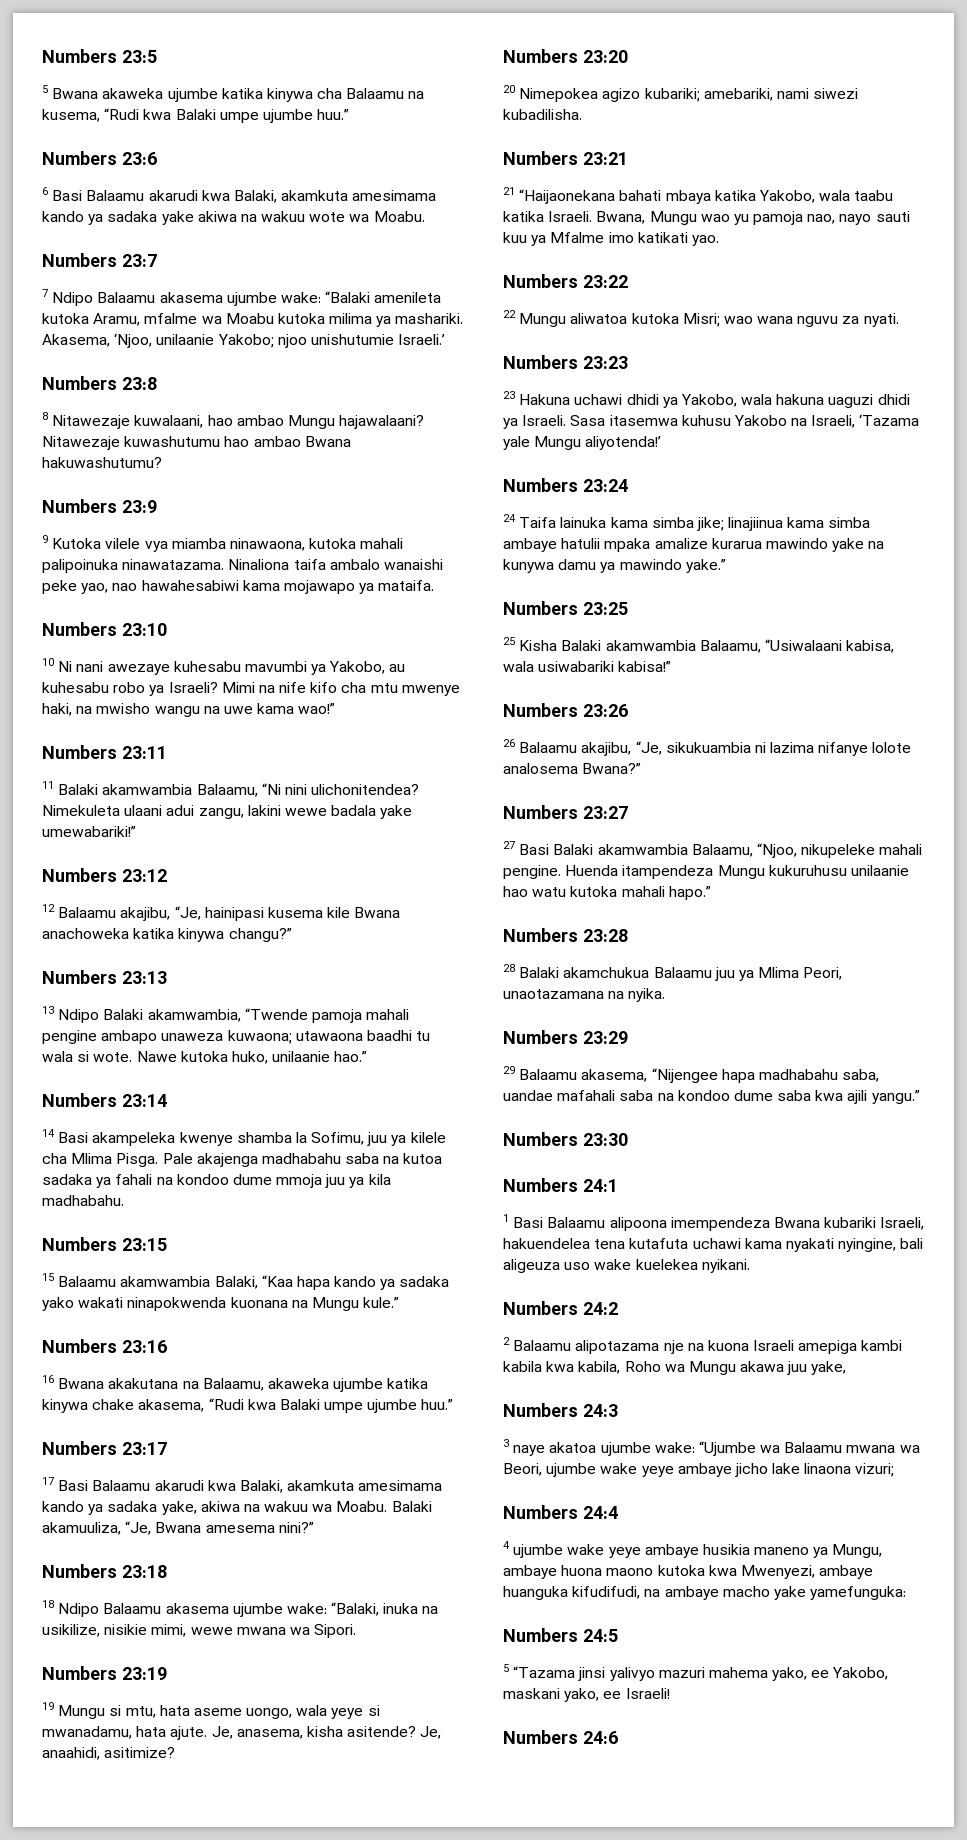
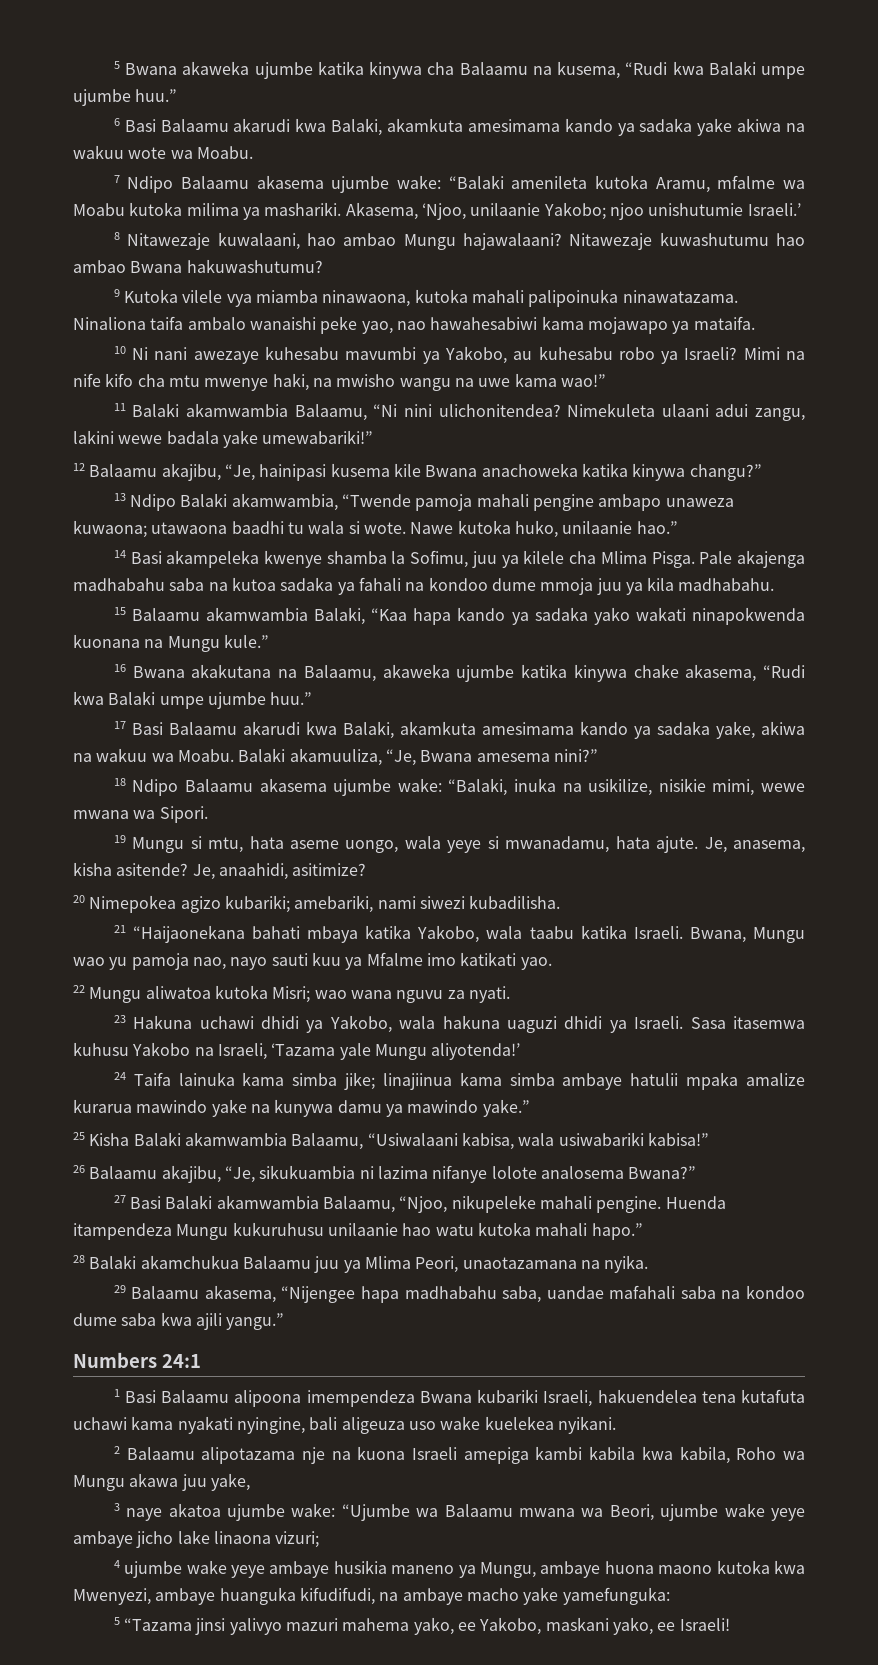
- Numbers 23:5
- Numbers 23:6
- Numbers 23:7
- Numbers 23:8
- Numbers 23:9
- Numbers 23:10
- Numbers 23:11
- Numbers 23:12
- Numbers 23:13
- Numbers 23:14
- Numbers 23:15
- Numbers 23:16
- Numbers 23:17
- Numbers 23:18
- Numbers 23:19
- Numbers 23:20
- Numbers 23:21
- Numbers 23:22
- Numbers 23:23
- Numbers 23:24
- Numbers 23:25
- Numbers 23:26
- Numbers 23:27
- Numbers 23:28
- Numbers 23:29
- Numbers 23:30
- Numbers 24:2
- Numbers 24:3
- Numbers 24:4
- Numbers 24:5
- Numbers 24:6

